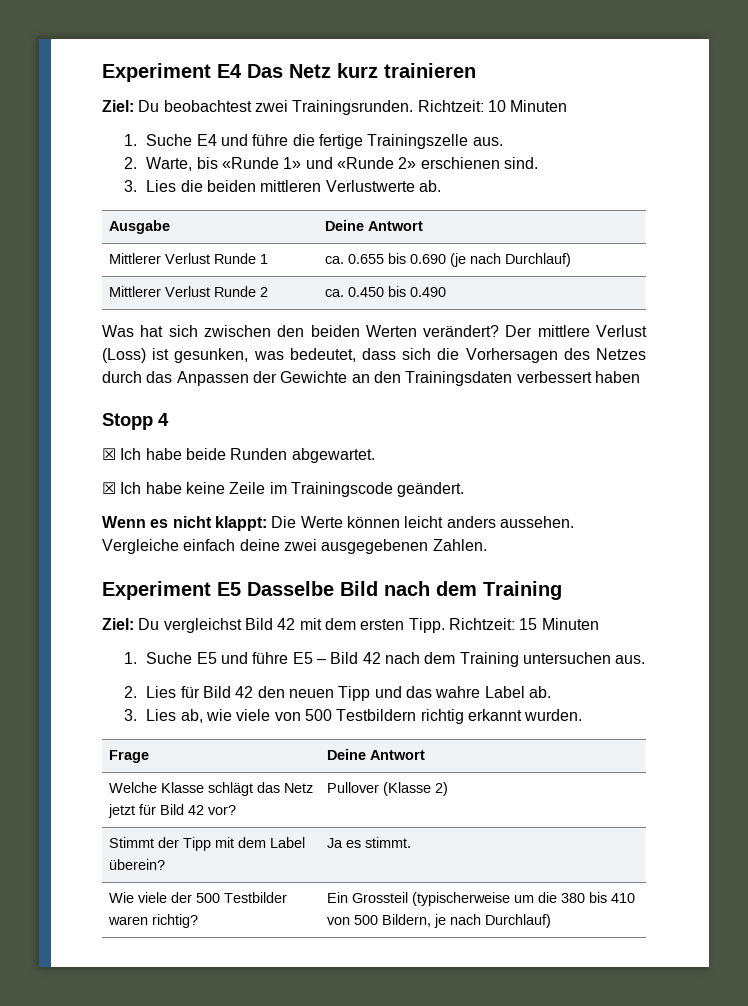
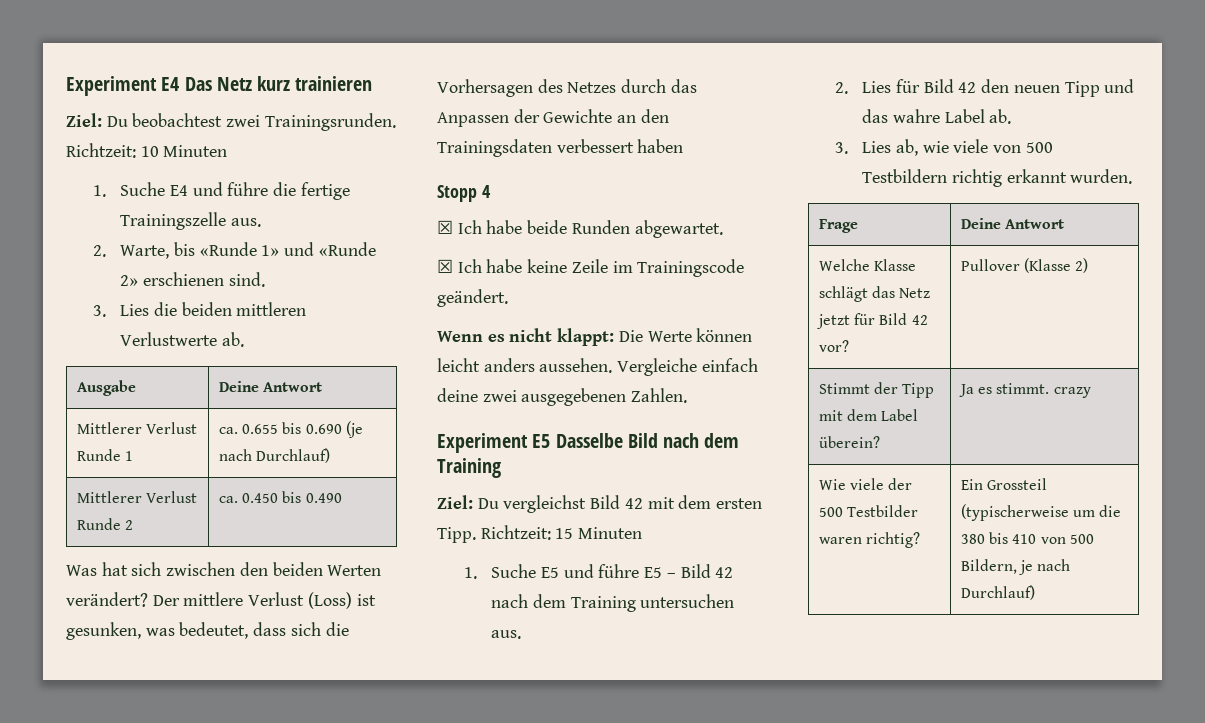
- Stimmt der Tipp mit dem Label überein? | Ja es stimmt.
+ Stimmt der Tipp mit dem Label überein? | Ja es stimmt. crazy

